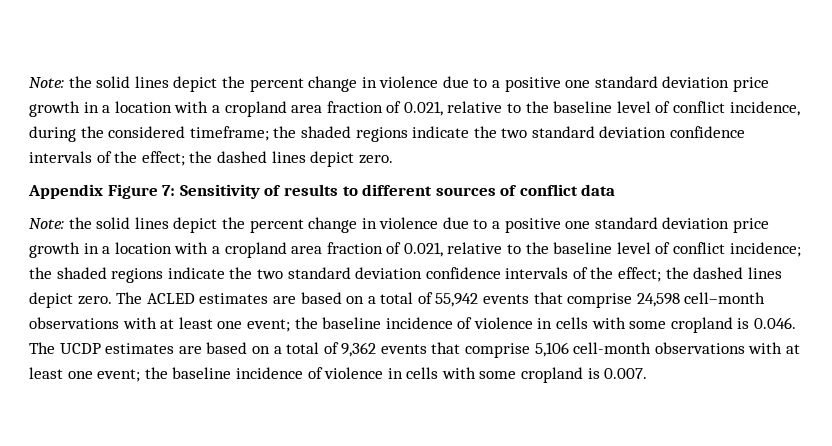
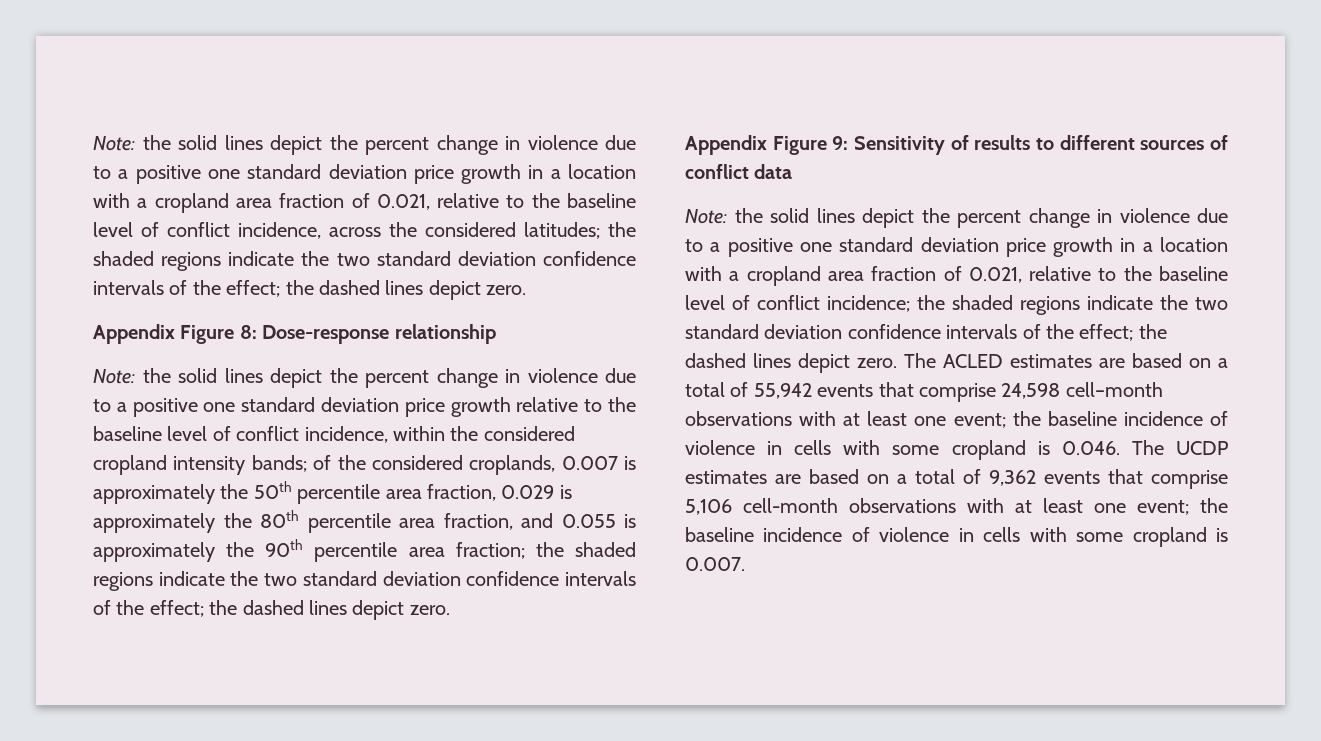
- Note: the solid lines depict the percent change in violence due to a positive one standard deviation price growth in a location with a cropland area fraction of 0.021, relative to the baseline level of conflict incidence, during the considered timeframe; the shaded regions indicate the two standard deviation confidence intervals of the effect; the dashed lines depict zero.
+ Note: the solid lines depict the percent change in violence due to a positive one standard deviation price growth in a location with a cropland area fraction of 0.021, relative to the baseline level of conflict incidence, across the considered latitudes; the shaded regions indicate the two standard deviation confidence intervals of the effect; the dashed lines depict zero.
- Appendix Figure 7: Sensitivity of results to different sources of conflict data
+ Appendix Figure 8: Dose-response relationship
+ Note: the solid lines depict the percent change in violence due to a positive one standard deviation price growth relative to the baseline level of conflict incidence, within the considered cropland intensity bands; of the considered croplands, 0.007 is approximately the 50th percentile area fraction, 0.029 is approximately the 80th percentile area fraction, and 0.055 is approximately the 90th percentile area fraction; the shaded regions indicate the two standard deviation confidence intervals of the effect; the dashed lines depict zero.
+ Appendix Figure 9: Sensitivity of results to different sources of conflict data

